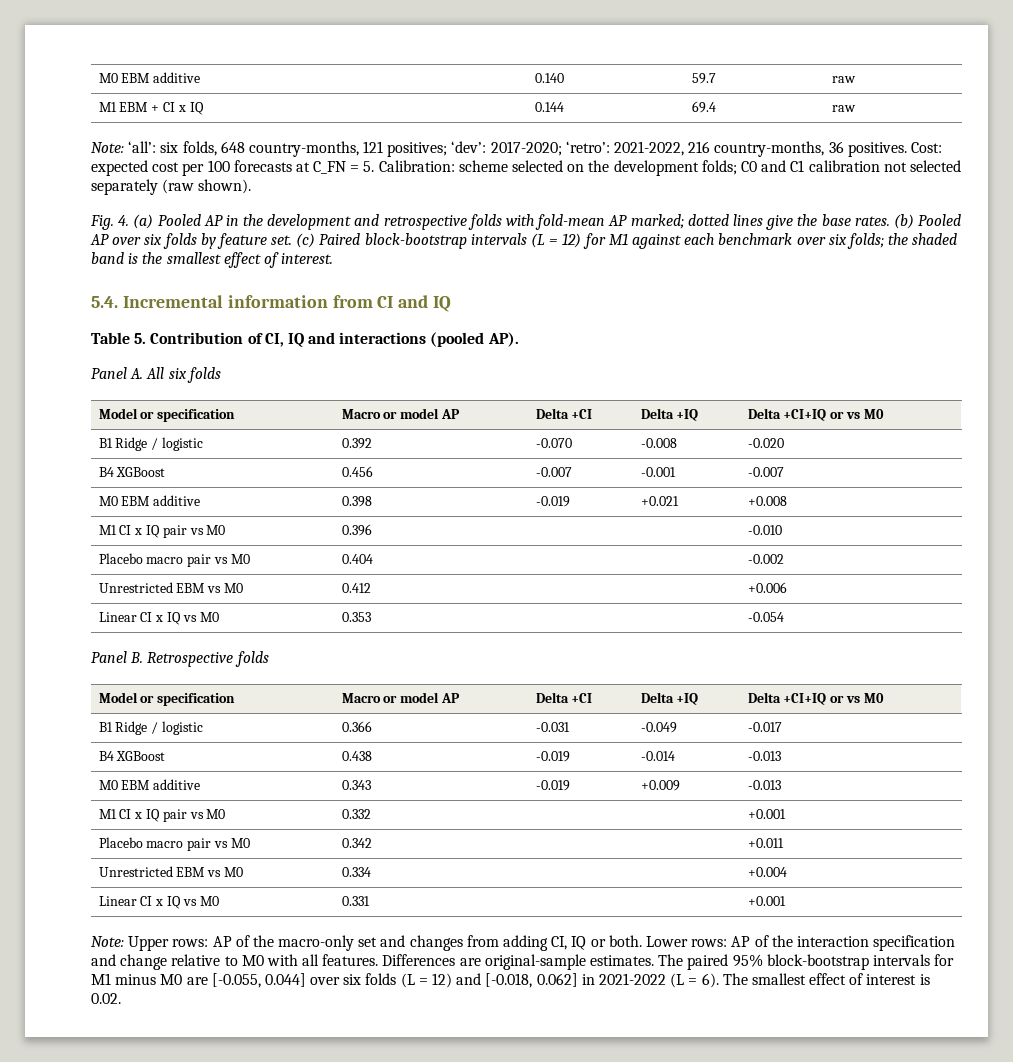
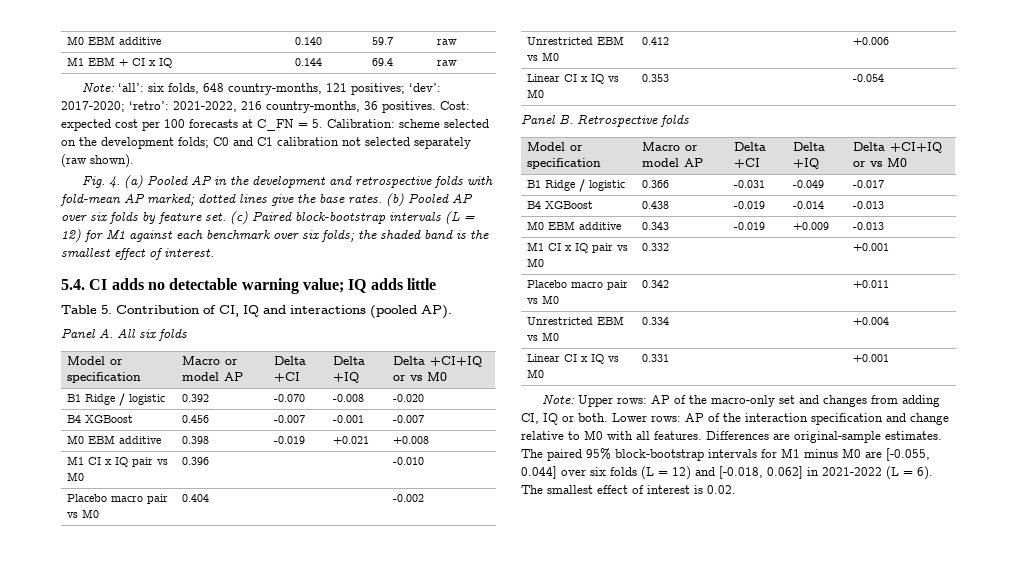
- 5.4. Incremental information from CI and IQ
+ 5.4. CI adds no detectable warning value; IQ adds little

